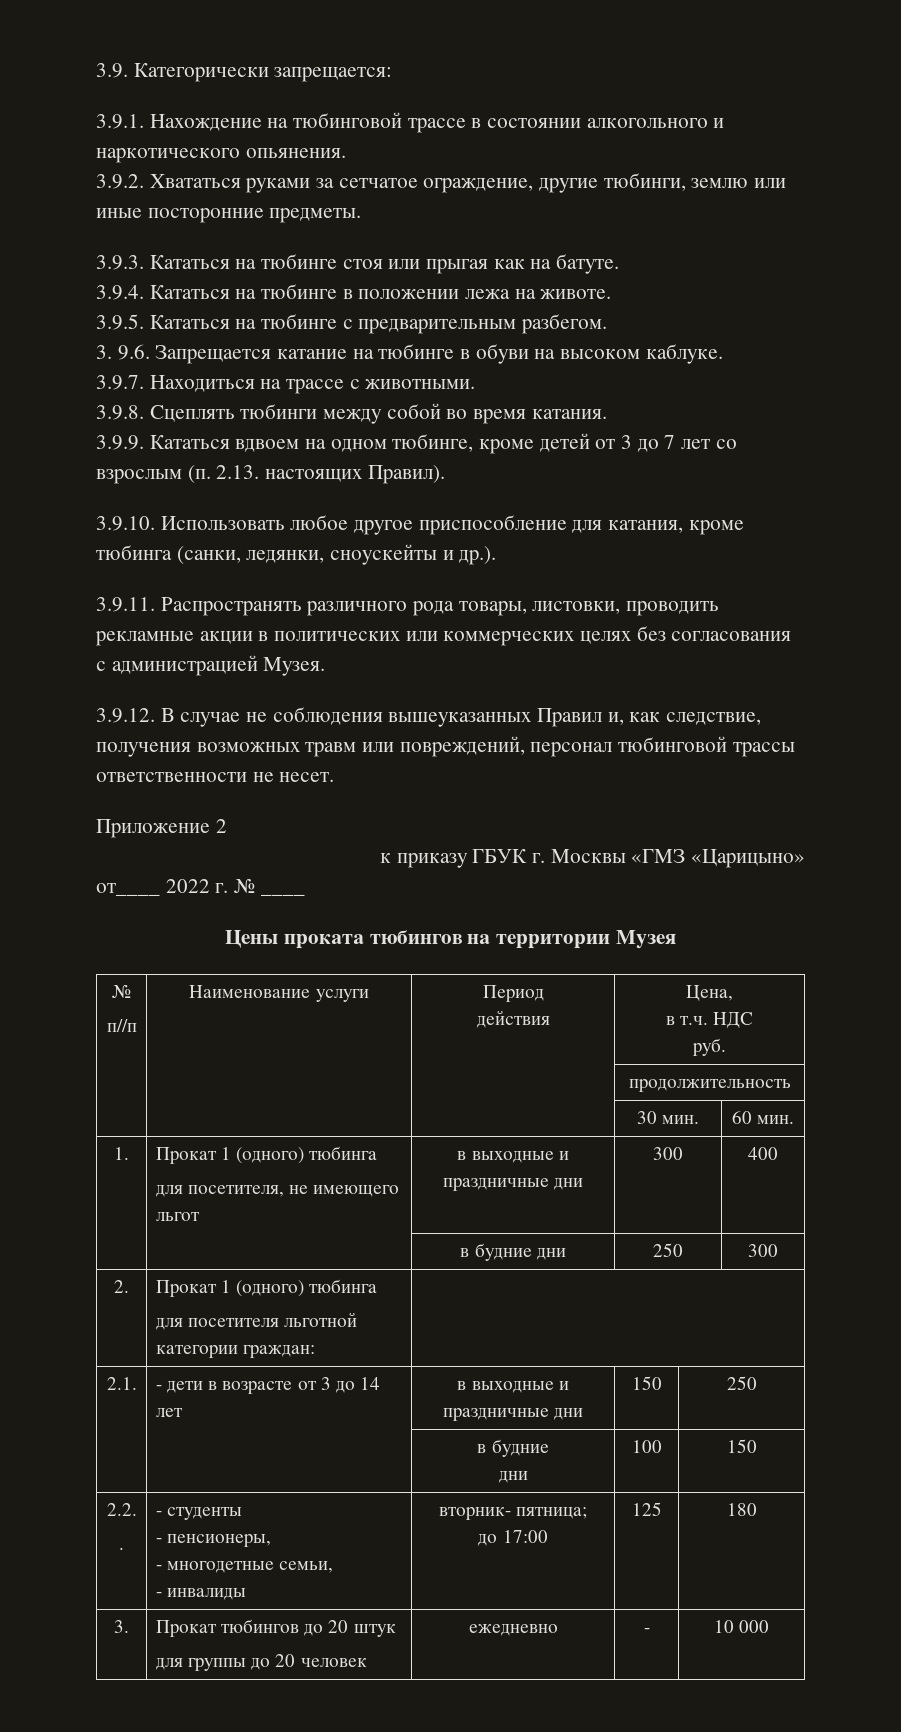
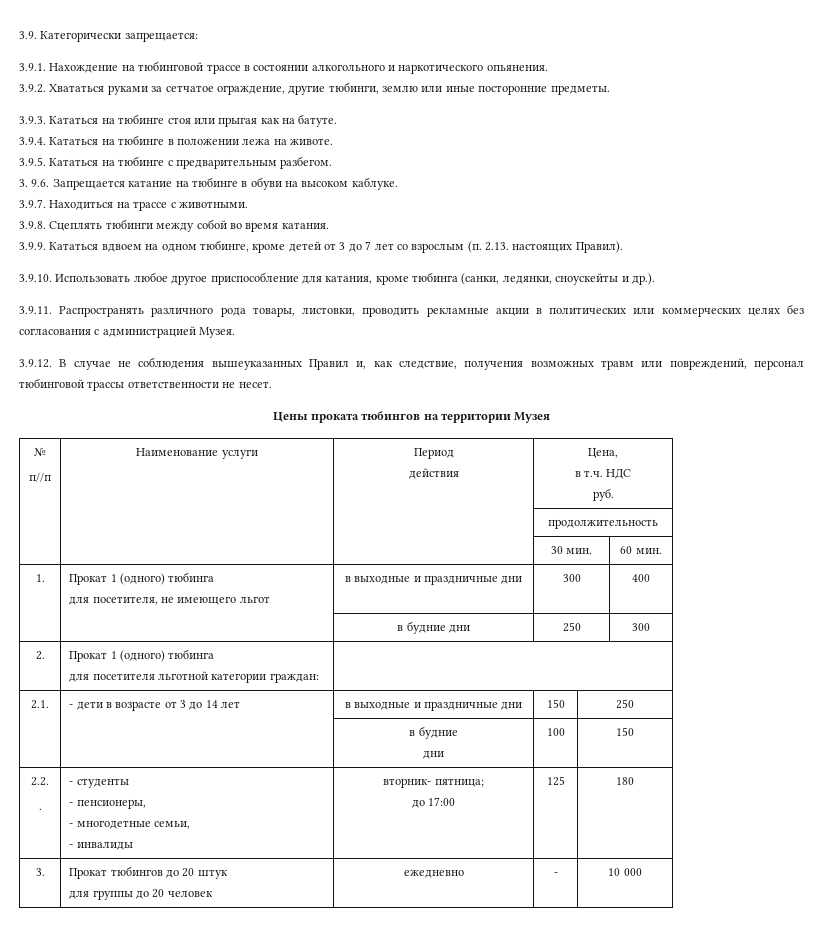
- Приложение 2
- к приказу ГБУК г. Москвы «ГМЗ «Царицыно»
- от____ 2022 г. № ____

